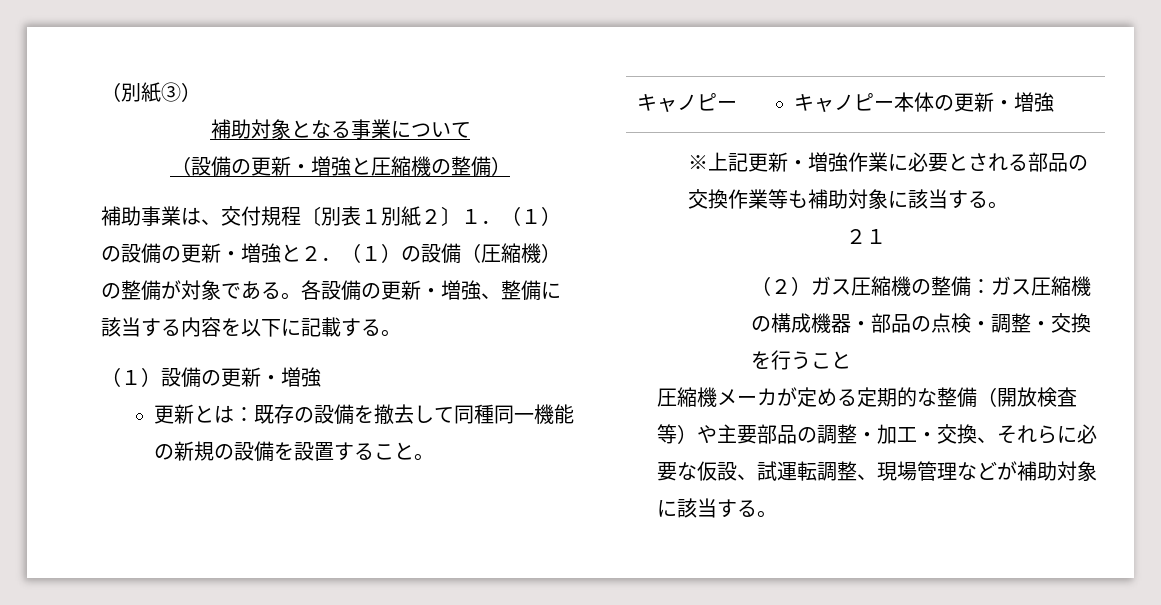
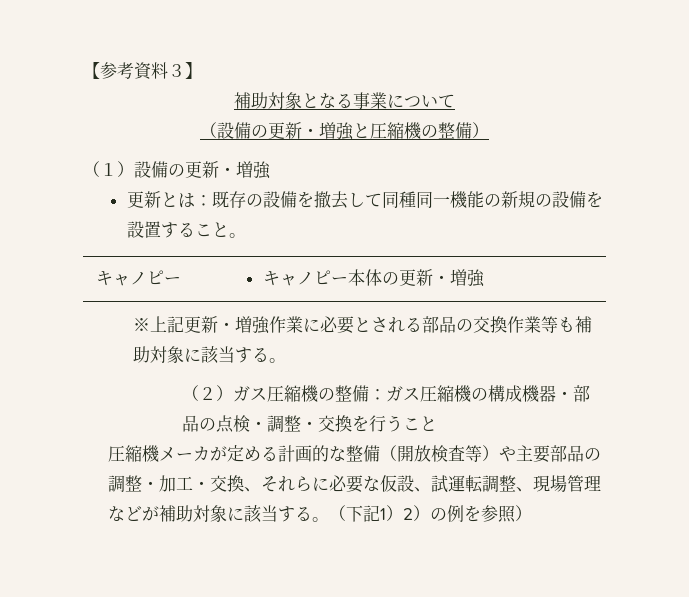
- （別紙③）
+ 【参考資料３】
- 補助事業は、交付規程〔別表１別紙２〕１．（１）の設備の更新・増強と２．（１）の設備（圧縮機）の整備が対象である。各設備の更新・増強、整備に該当する内容を以下に記載する。
- ２１
- 圧縮機メーカが定める定期的な整備（開放検査等）や主要部品の調整・加工・交換、それらに必要な仮設、試運転調整、現場管理などが補助対象に該当する。
+ 圧縮機メーカが定める計画的な整備（開放検査等）や主要部品の調整・加工・交換、それらに必要な仮設、試運転調整、現場管理などが補助対象に該当する。
+ （下記1）2）の例を参照）

